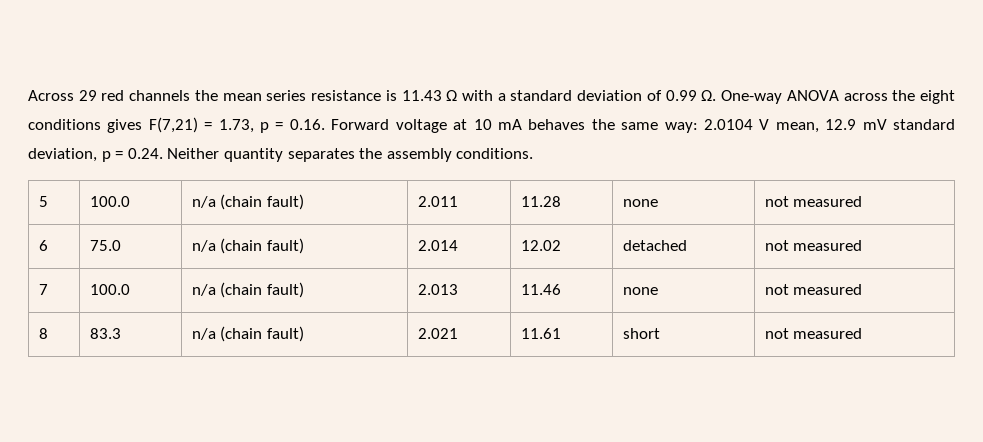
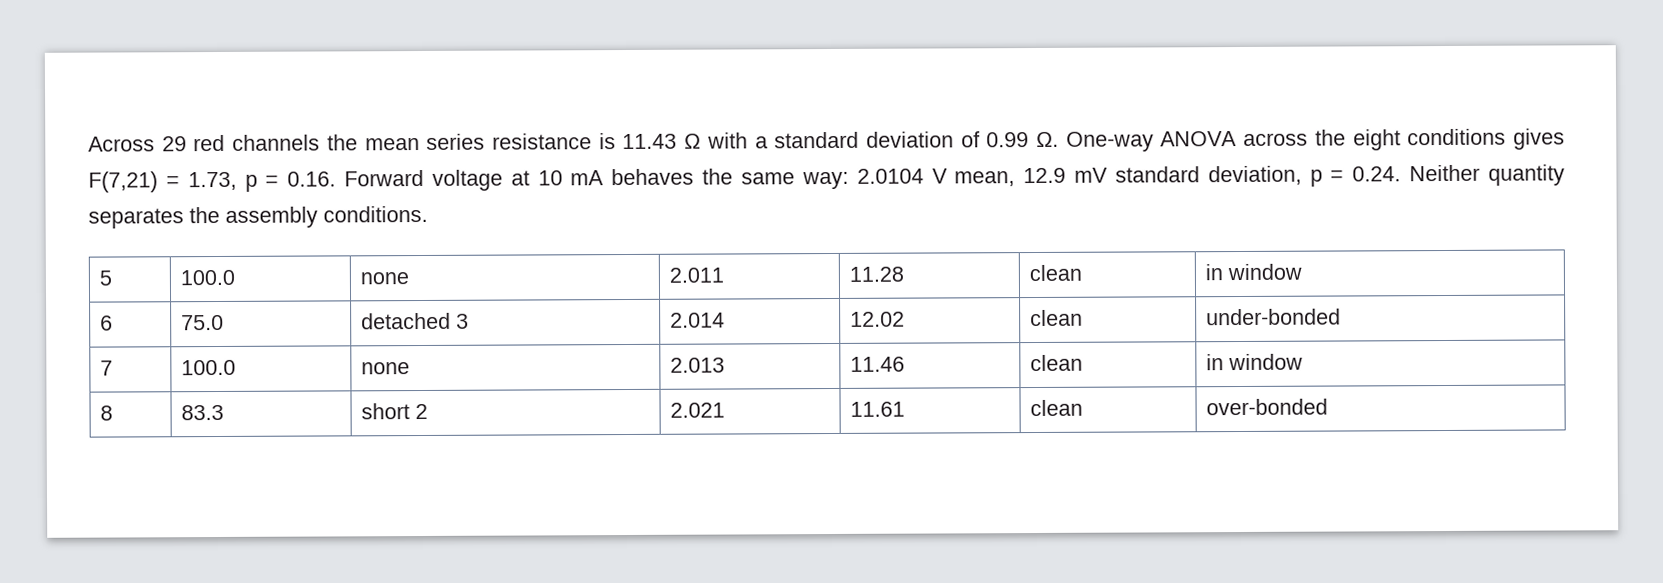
- 5 | 100.0 | n/a (chain fault) | 2.011 | 11.28 | none | not measured
+ 5 | 100.0 | none | 2.011 | 11.28 | clean | in window
- 6 | 75.0 | n/a (chain fault) | 2.014 | 12.02 | detached | not measured
+ 6 | 75.0 | detached 3 | 2.014 | 12.02 | clean | under-bonded
- 7 | 100.0 | n/a (chain fault) | 2.013 | 11.46 | none | not measured
+ 7 | 100.0 | none | 2.013 | 11.46 | clean | in window
- 8 | 83.3 | n/a (chain fault) | 2.021 | 11.61 | short | not measured
+ 8 | 83.3 | short 2 | 2.021 | 11.61 | clean | over-bonded

